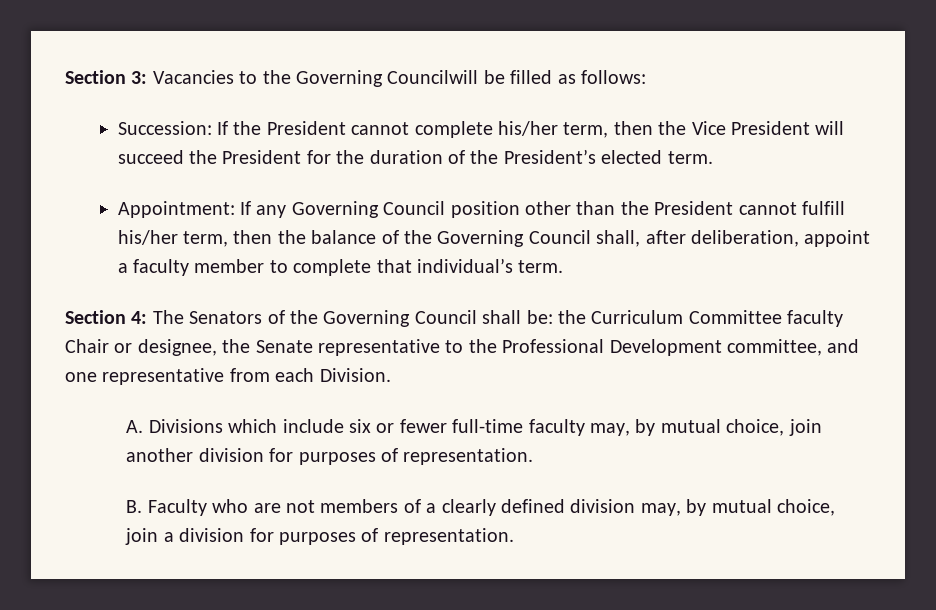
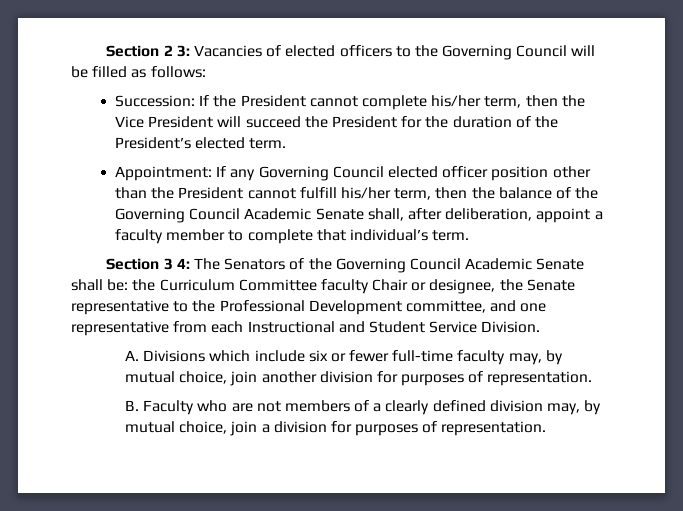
- Section 3: Vacancies to the Governing Councilwill be filled as follows:
+ Section 2 3: Vacancies of elected officers to the Governing Council will be filled as follows:
- Appointment: If any Governing Council position other than the President cannot fulfill his/her term, then the balance of the Governing Council shall, after deliberation, appoint a faculty member to complete that individual’s term.
+ Appointment: If any Governing Council elected officer position other than the President cannot fulfill his/her term, then the balance of the Governing Council Academic Senate shall, after deliberation, appoint a faculty member to complete that individual’s term.
- Section 4: The Senators of the Governing Council shall be: the Curriculum Committee faculty Chair or designee, the Senate representative to the Professional Development committee, and one representative from each Division.
+ Section 3 4: The Senators of the Governing Council Academic Senate shall be: the Curriculum Committee faculty Chair or designee, the Senate representative to the Professional Development committee, and one representative from each Instructional and Student Service Division.

